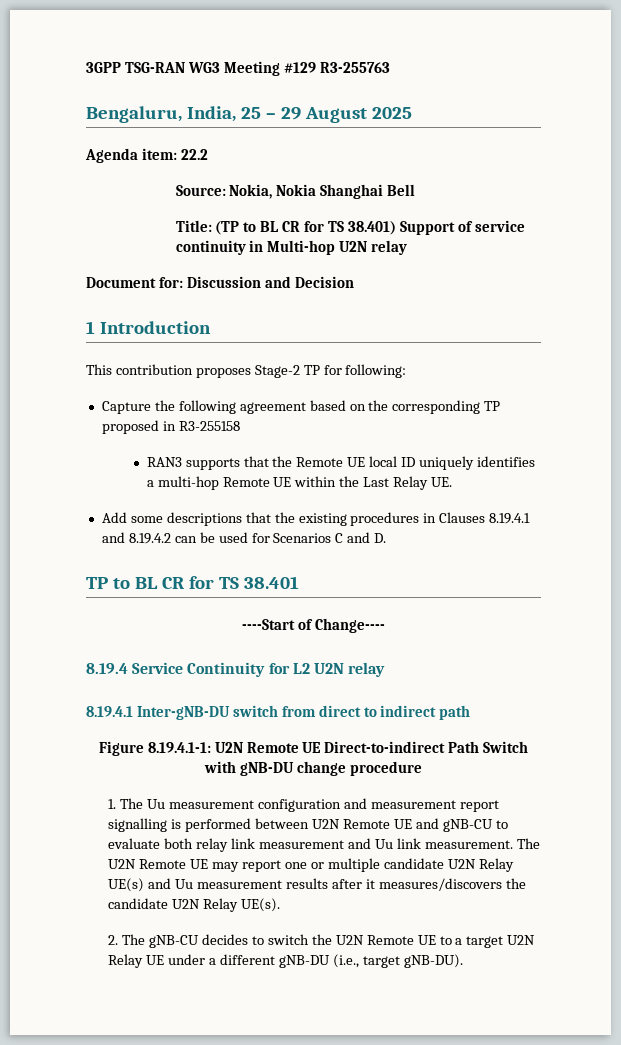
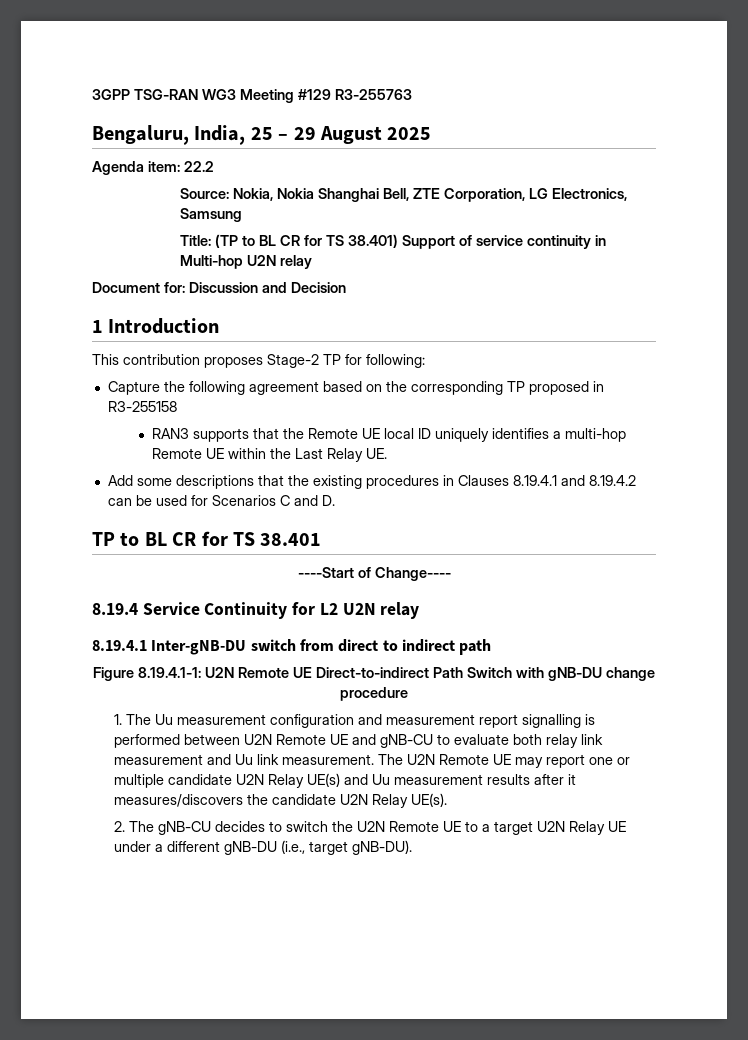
- Source: Nokia, Nokia Shanghai Bell
+ Source: Nokia, Nokia Shanghai Bell, ZTE Corporation, LG Electronics, Samsung

